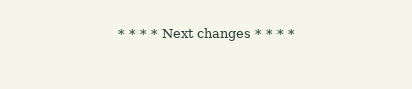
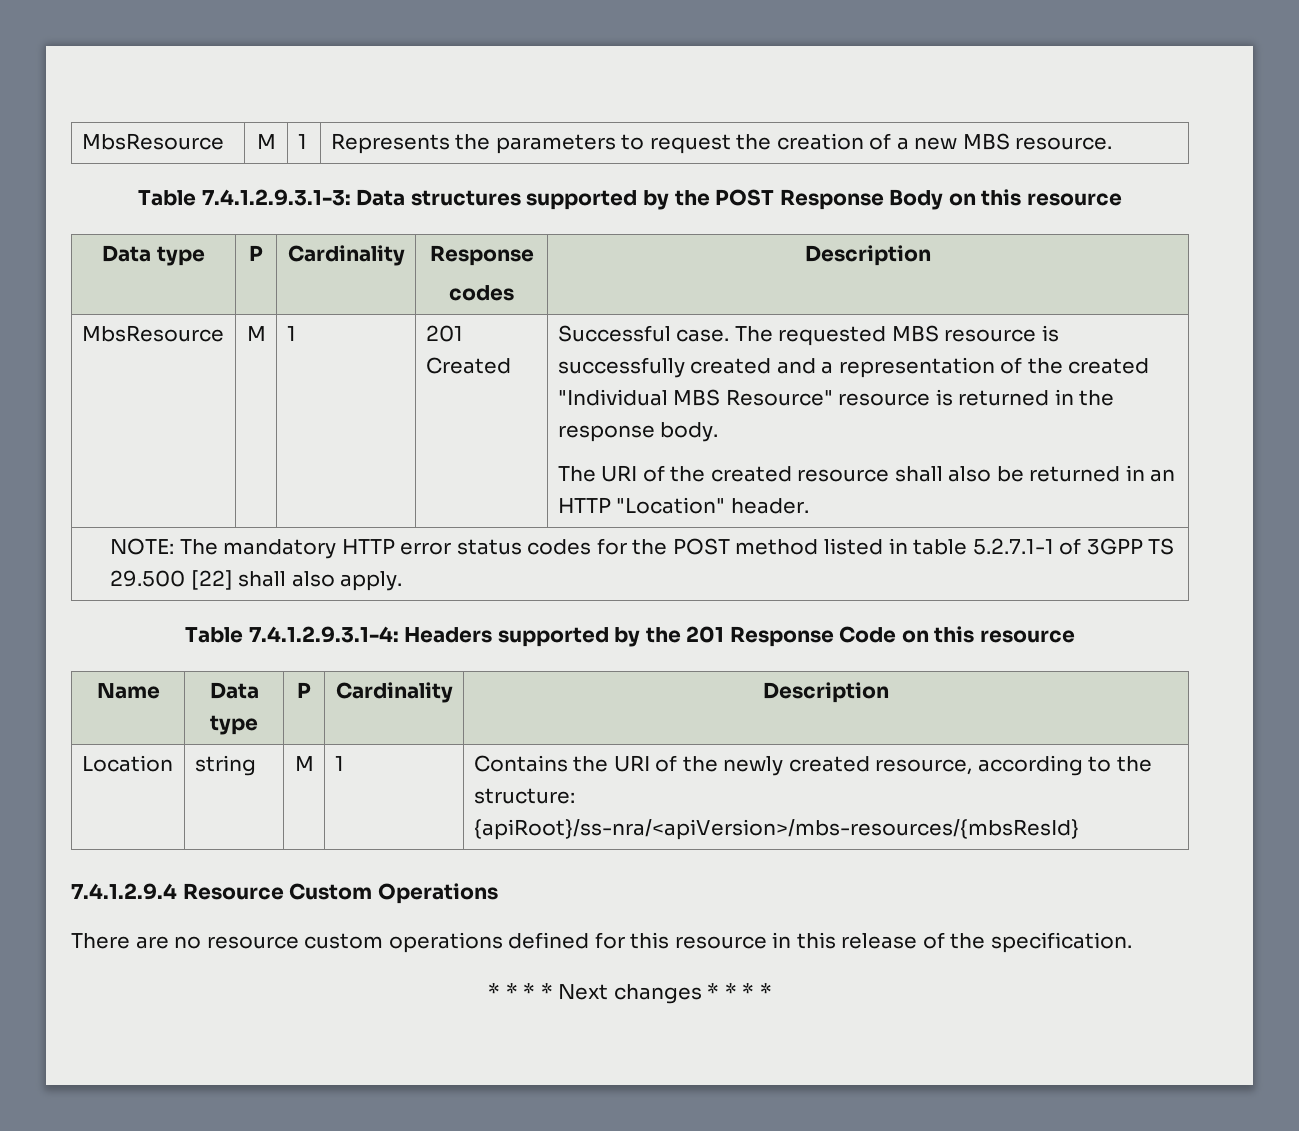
+ MbsResource | M | 1 | Represents the parameters to request the creation of a new MBS resource.
+ Table 7.4.1.2.9.3.1-3: Data structures supported by the POST Response Body on this resource
+ Data type | P | Cardinality | Response
+ codes | Description
+ MbsResource | M | 1 | 201 Created | Successful case. The requested MBS resource is successfully created and a representation of the created "Individual MBS Resource" resource is returned in the response body.
+ The URI of the created resource shall also be returned in an HTTP "Location" header.
+ NOTE: The mandatory HTTP error status codes for the POST method listed in table 5.2.7.1-1 of 3GPP TS 29.500 [22] shall also apply.
+ Table 7.4.1.2.9.3.1-4: Headers supported by the 201 Response Code on this resource
+ Name | Data type | P | Cardinality | Description
+ Location | string | M | 1 | Contains the URI of the newly created resource, according to the structure: {apiRoot}/ss-nra/<apiVersion>/mbs-resources/{mbsResId}
+ 7.4.1.2.9.4 Resource Custom Operations
+ There are no resource custom operations defined for this resource in this release of the specification.

